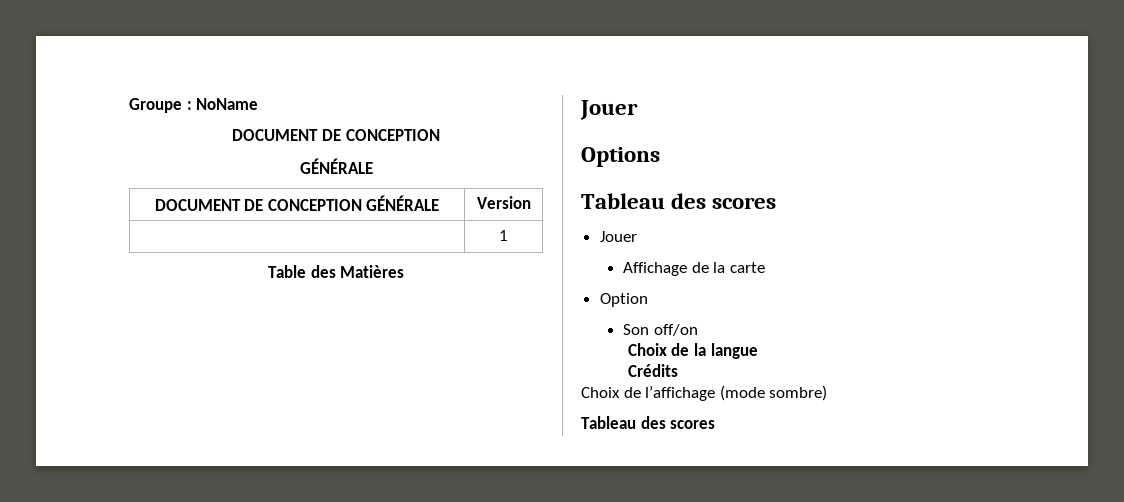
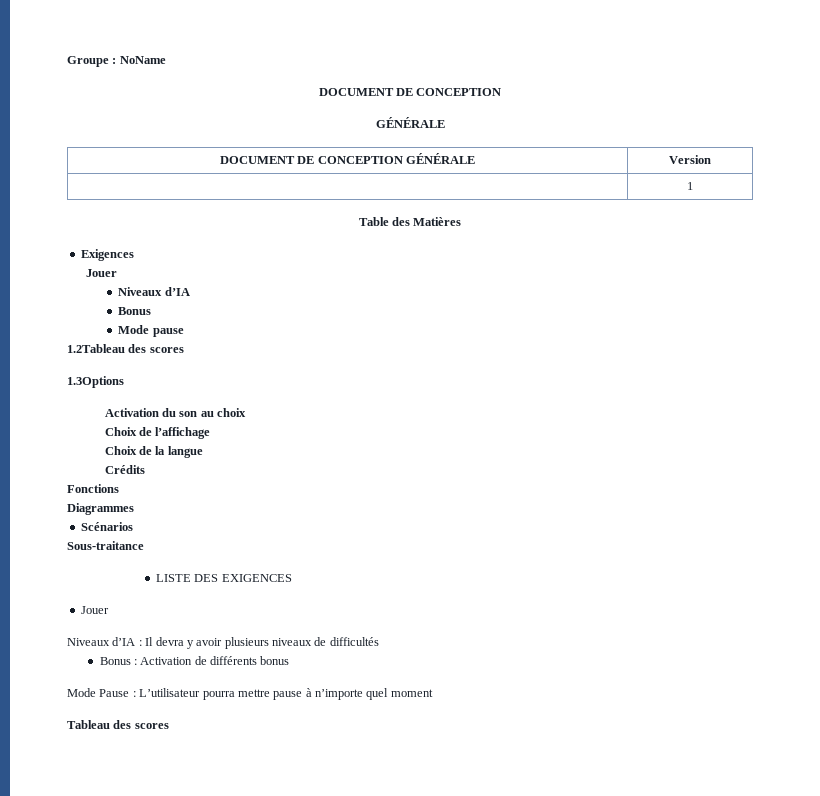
  Table des Matières
+ Exigences
  Jouer
- Options
- Tableau des scores
- Jouer
- Affichage de la carte
- Option
- Son off/on
+ Niveaux d’IA
+ Bonus
+ Mode pause
+ 1.2Tableau des scores
+ 1.3Options
+ Activation du son au choix
+ Choix de l’affichage
- Choix de l’affichage (mode sombre)
+ Fonctions
+ Diagrammes
+ Scénarios
+ Sous-traitance
+ LISTE DES EXIGENCES
+ Jouer
+ Niveaux d’IA : Il devra y avoir plusieurs niveaux de difficultés
+ Bonus : Activation de différents bonus
+ Mode Pause : L’utilisateur pourra mettre pause à n’importe quel moment

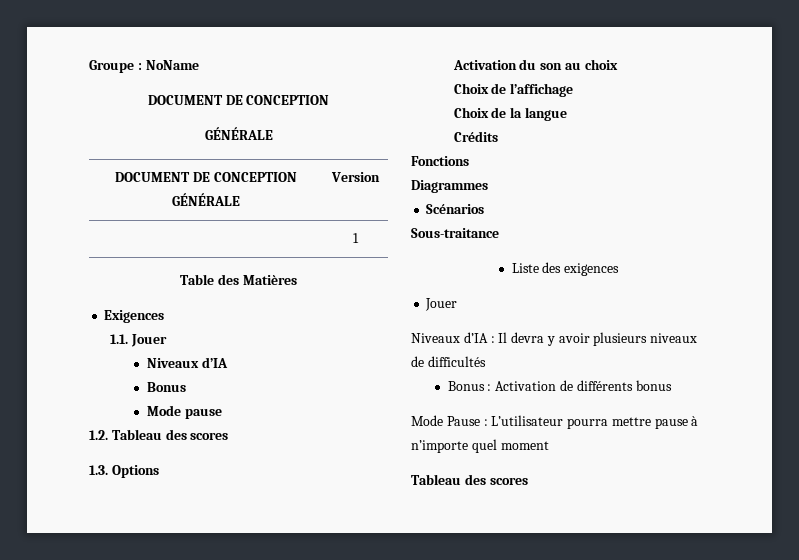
  Exigences
- Jouer
+ 1.1. Jouer
- 1.2Tableau des scores
+ 1.2. Tableau des scores
- 1.3Options
+ 1.3. Options
- LISTE DES EXIGENCES
+ Liste des exigences

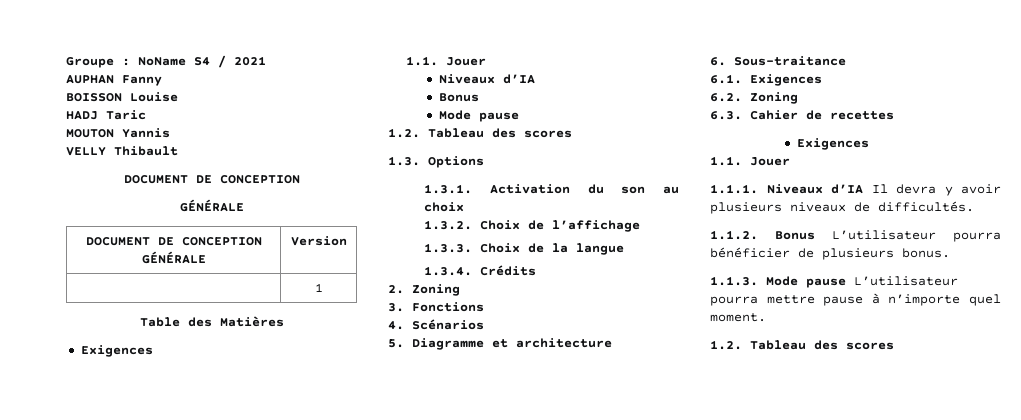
- Groupe : NoName
+ Groupe : NoName S4 / 2021
+ AUPHAN Fanny
+ BOISSON Louise
+ HADJ Taric
+ MOUTON Yannis
+ VELLY Thibault
- Activation du son au choix
+ 1.3.1. Activation du son au choix
- Choix de l’affichage
+ 1.3.2. Choix de l’affichage
- Choix de la langue
+ 1.3.3. Choix de la langue
- Crédits
+ 1.3.4. Crédits
- Fonctions
+ 2. Zoning
+ 3. Fonctions
- Diagrammes
- Scénarios
+ 4. Scénarios
- Sous-traitance
- Liste des exigences
- Jouer
- Niveaux d’IA : Il devra y avoir plusieurs niveaux de difficultés
- Bonus : Activation de différents bonus
- Mode Pause : L’utilisateur pourra mettre pause à n’importe quel moment
- Tableau des scores
+ 5. Diagramme et architecture
+ 6. Sous-traitance
+ 6.1. Exigences
+ 6.2. Zoning
+ 6.3. Cahier de recettes
+ Exigences
+ 1.1. Jouer
+ 1.1.1. Niveaux d’IA Il devra y avoir plusieurs niveaux de difficultés.
+ 1.1.2. Bonus L’utilisateur pourra bénéficier de plusieurs bonus.
+ 1.1.3. Mode pause L’utilisateur pourra mettre pause à n’importe quel moment.
+ 1.2. Tableau des scores

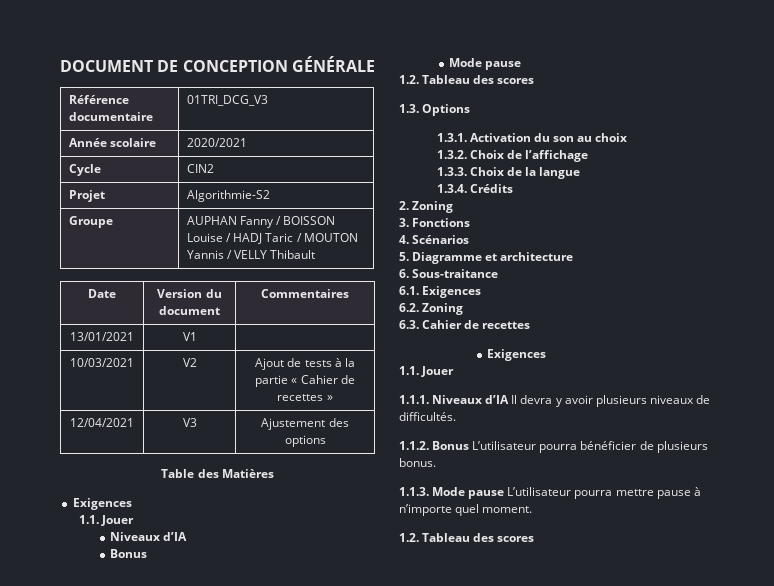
- Groupe : NoName S4 / 2021
- AUPHAN Fanny
- BOISSON Louise
- HADJ Taric
- MOUTON Yannis
- VELLY Thibault
- DOCUMENT DE CONCEPTION
- GÉNÉRALE
- DOCUMENT DE CONCEPTION GÉNÉRALE | Version
- | 1
+ DOCUMENT DE CONCEPTION GÉNÉRALE
+ Référence documentaire | 01TRI_DCG_V3
+ Année scolaire | 2020/2021
+ Cycle | CIN2
+ Projet | Algorithmie-S2
+ Groupe | AUPHAN Fanny / BOISSON Louise / HADJ Taric / MOUTON Yannis / VELLY Thibault
+ Date | Version du document | Commentaires
+ 13/01/2021 | V1 |
+ 10/03/2021 | V2 | Ajout de tests à la partie « Cahier de recettes »
+ 12/04/2021 | V3 | Ajustement des options

